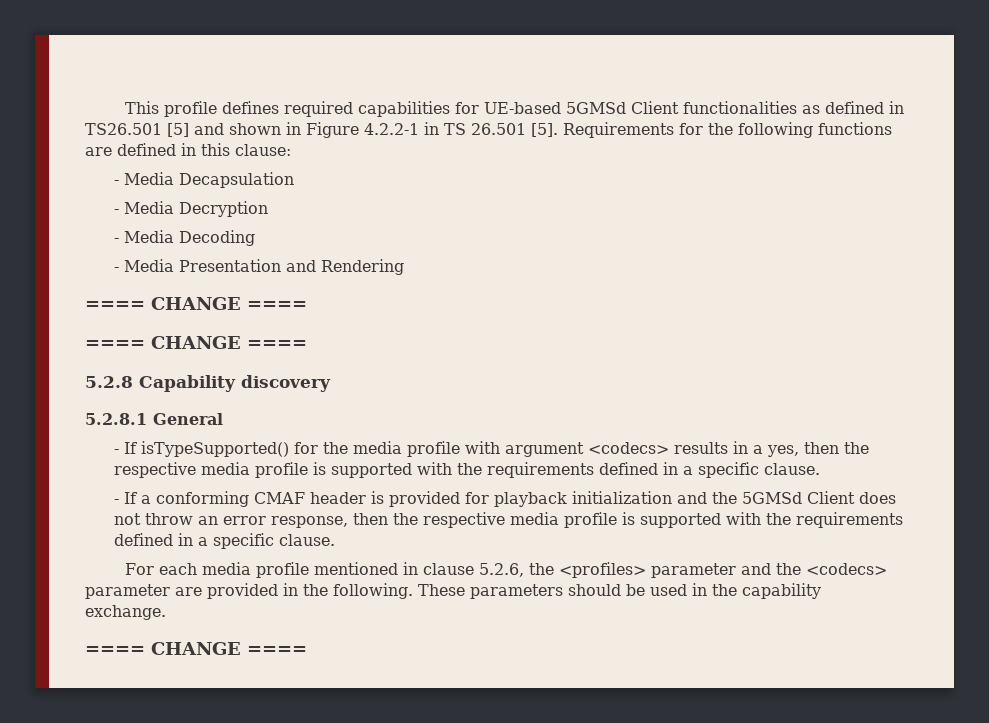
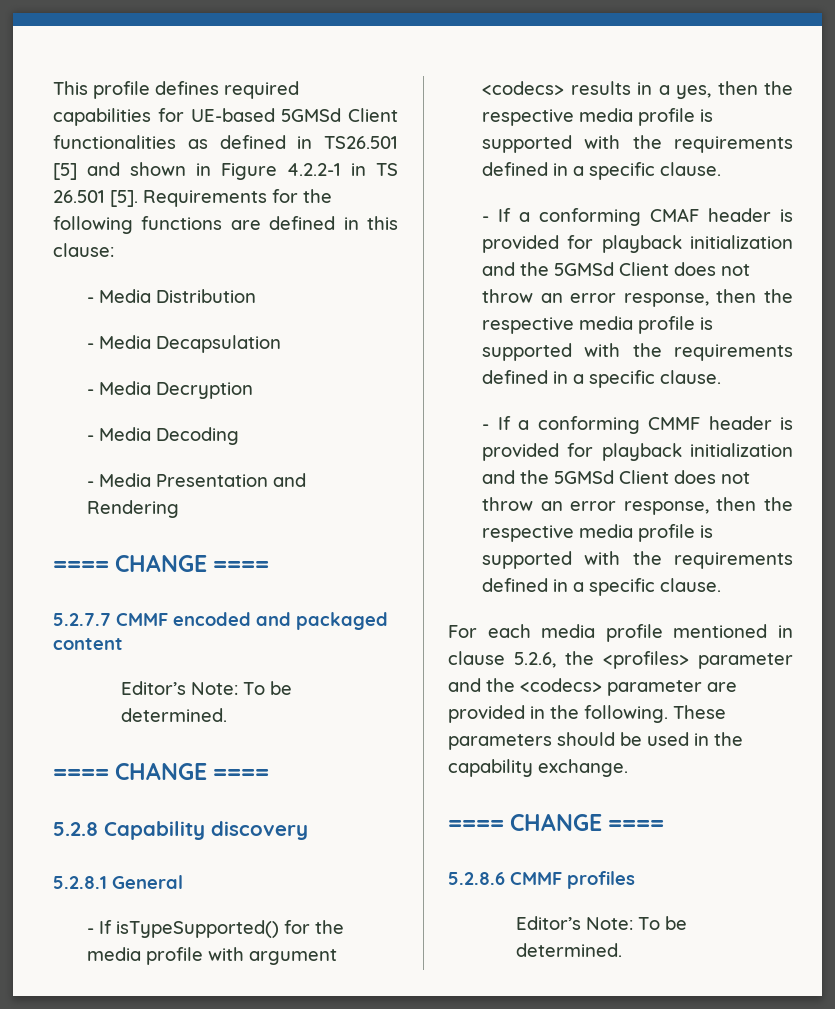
+ - Media Distribution
+ 5.2.7.7 CMMF encoded and packaged content
+ Editor’s Note: To be determined.
+ - If a conforming CMMF header is provided for playback initialization and the 5GMSd Client does not throw an error response, then the respective media profile is supported with the requirements defined in a specific clause.
+ 5.2.8.6 CMMF profiles
+ Editor’s Note: To be determined.

